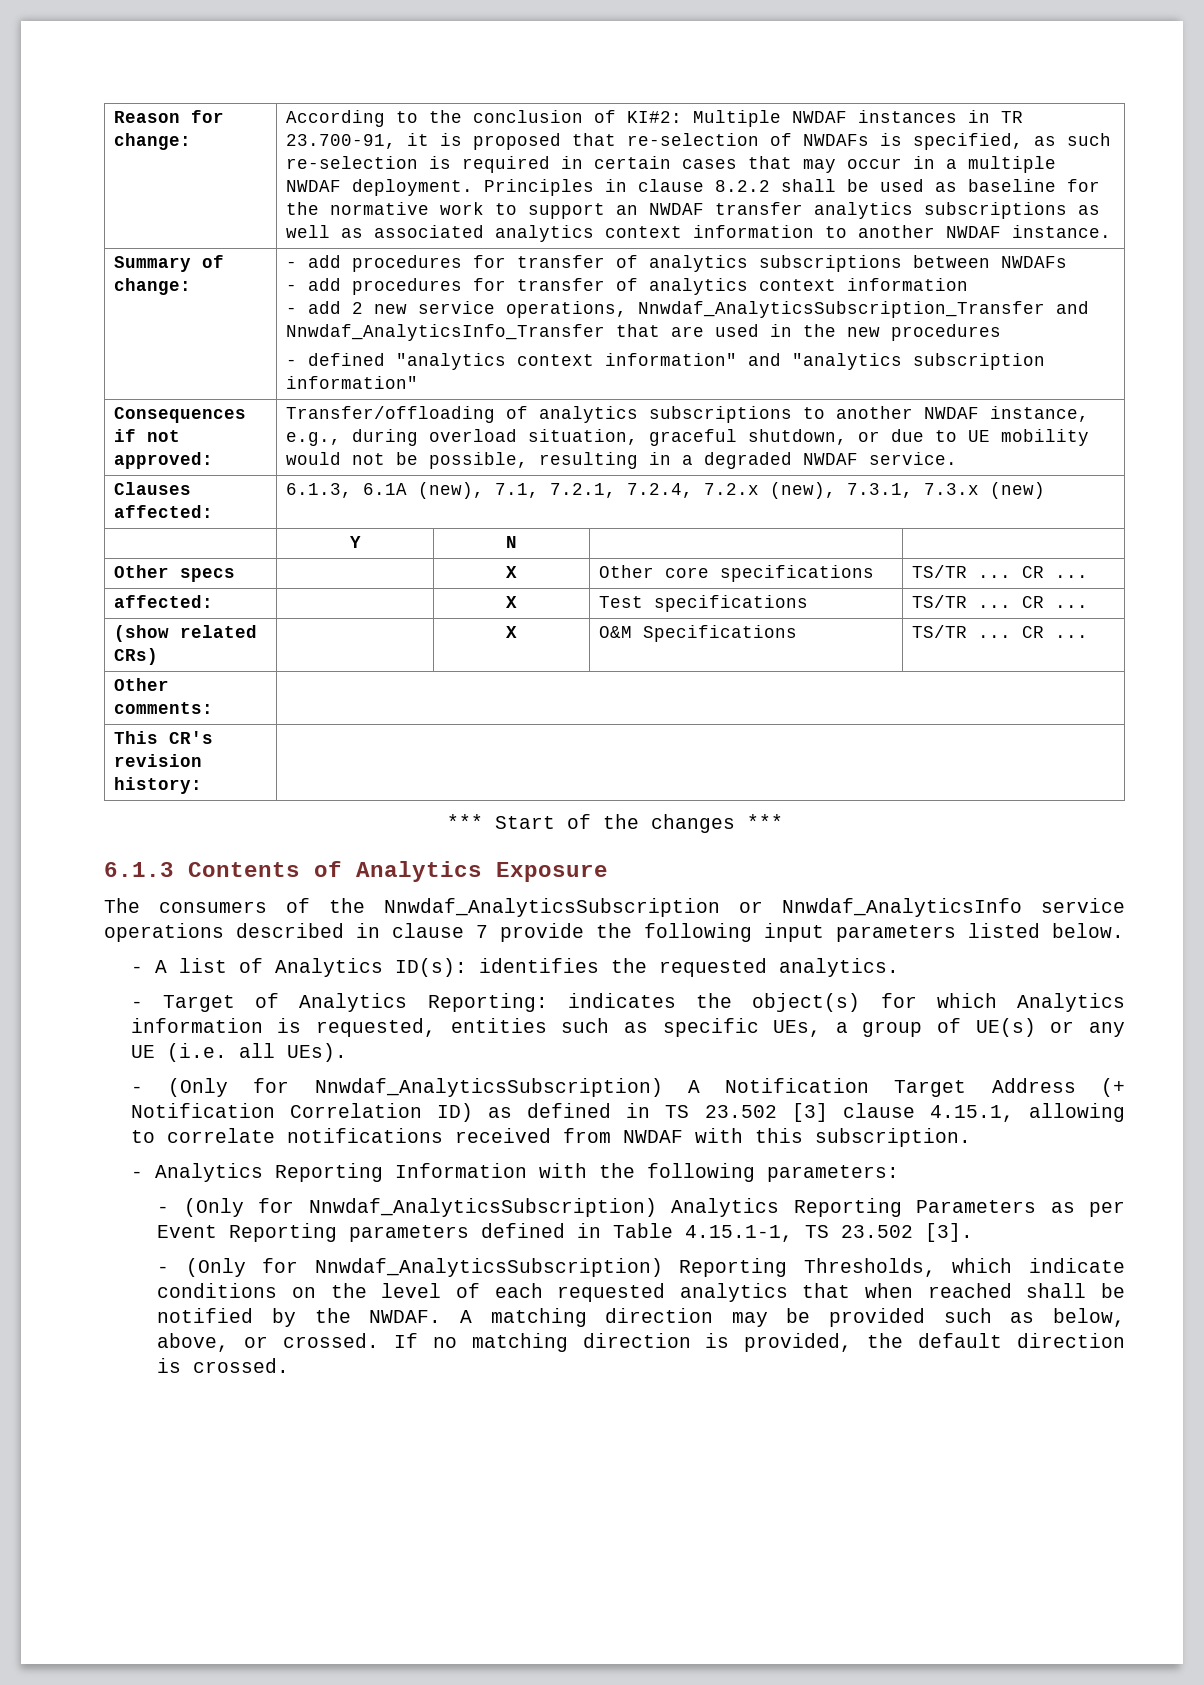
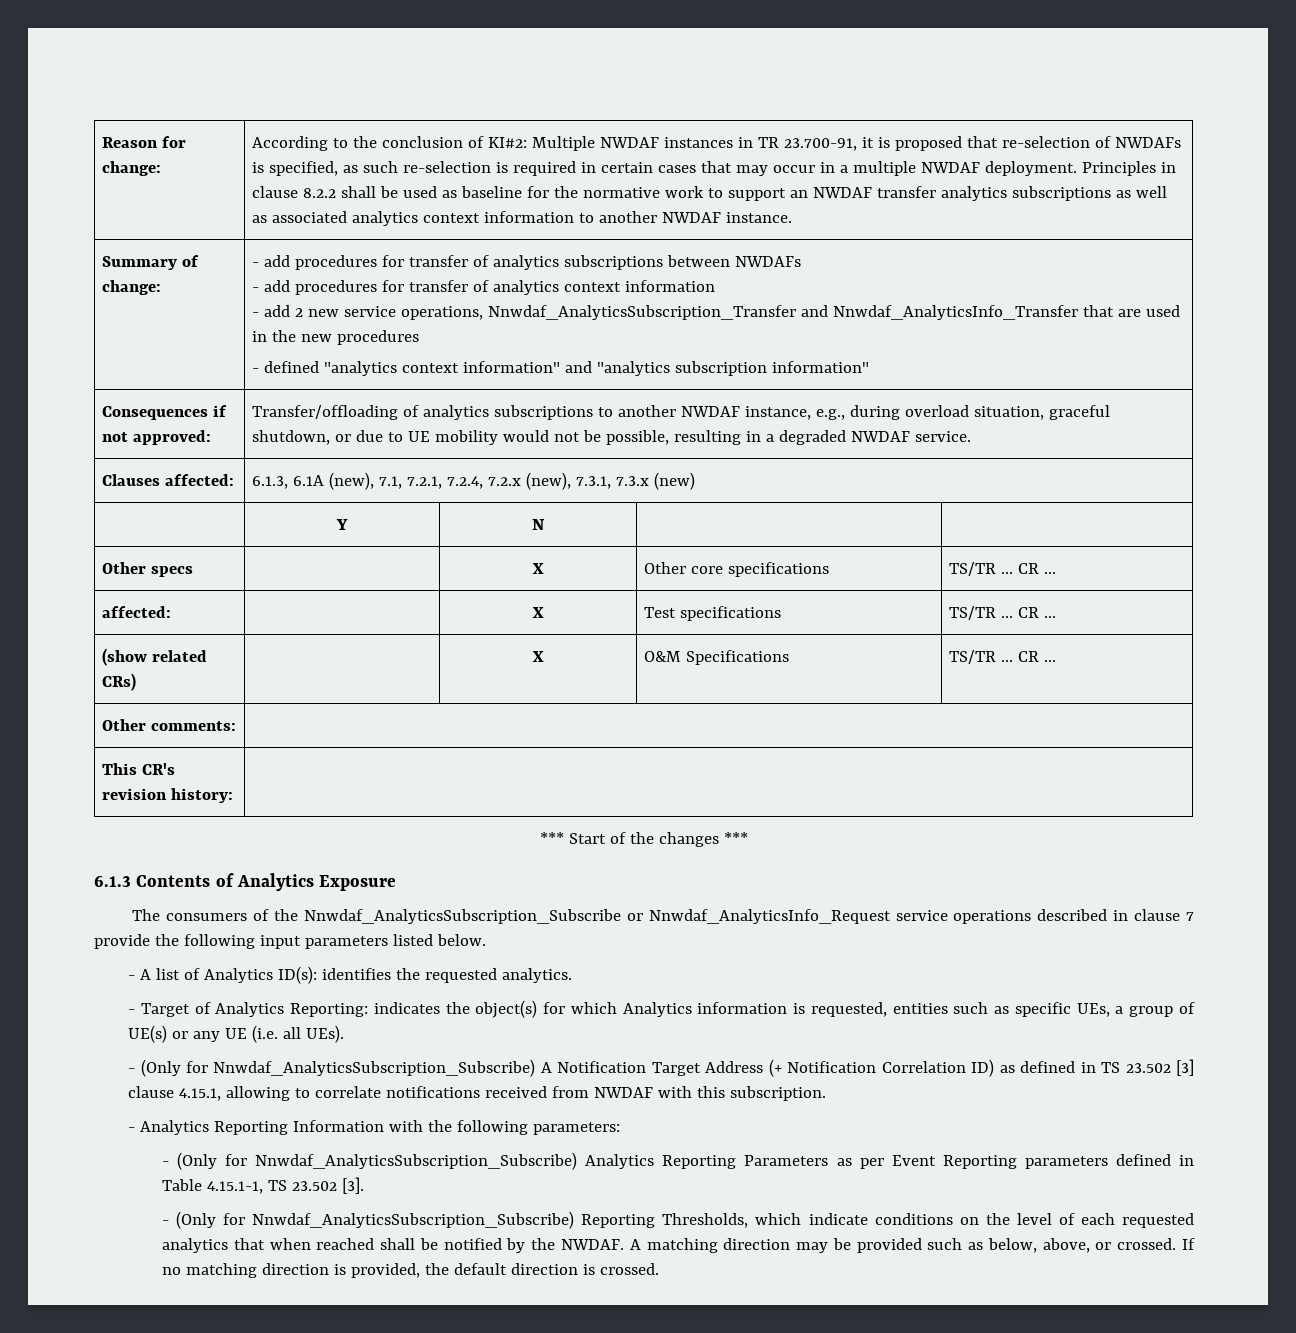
- The consumers of the Nnwdaf_AnalyticsSubscription or Nnwdaf_AnalyticsInfo service operations described in clause 7 provide the following input parameters listed below.
+ The consumers of the Nnwdaf_AnalyticsSubscription_Subscribe or Nnwdaf_AnalyticsInfo_Request service operations described in clause 7 provide the following input parameters listed below.
- - (Only for Nnwdaf_AnalyticsSubscription) A Notification Target Address (+ Notification Correlation ID) as defined in TS 23.502 [3] clause 4.15.1, allowing to correlate notifications received from NWDAF with this subscription.
+ - (Only for Nnwdaf_AnalyticsSubscription_Subscribe) A Notification Target Address (+ Notification Correlation ID) as defined in TS 23.502 [3] clause 4.15.1, allowing to correlate notifications received from NWDAF with this subscription.
- - (Only for Nnwdaf_AnalyticsSubscription) Analytics Reporting Parameters as per Event Reporting parameters defined in Table 4.15.1-1, TS 23.502 [3].
+ - (Only for Nnwdaf_AnalyticsSubscription_Subscribe) Analytics Reporting Parameters as per Event Reporting parameters defined in Table 4.15.1-1, TS 23.502 [3].
- - (Only for Nnwdaf_AnalyticsSubscription) Reporting Thresholds, which indicate conditions on the level of each requested analytics that when reached shall be notified by the NWDAF.
+ - (Only for Nnwdaf_AnalyticsSubscription_Subscribe) Reporting Thresholds, which indicate conditions on the level of each requested analytics that when reached shall be notified by the NWDAF.

